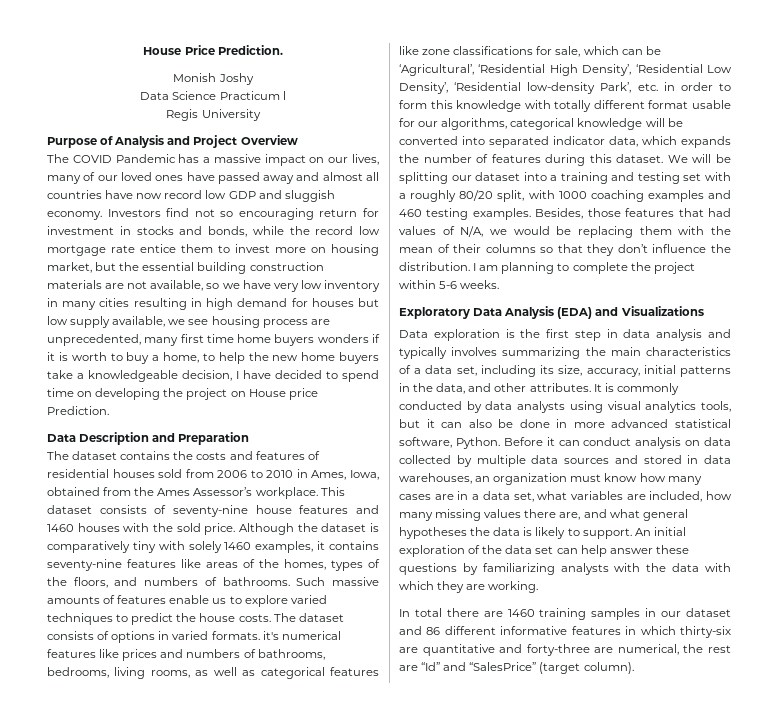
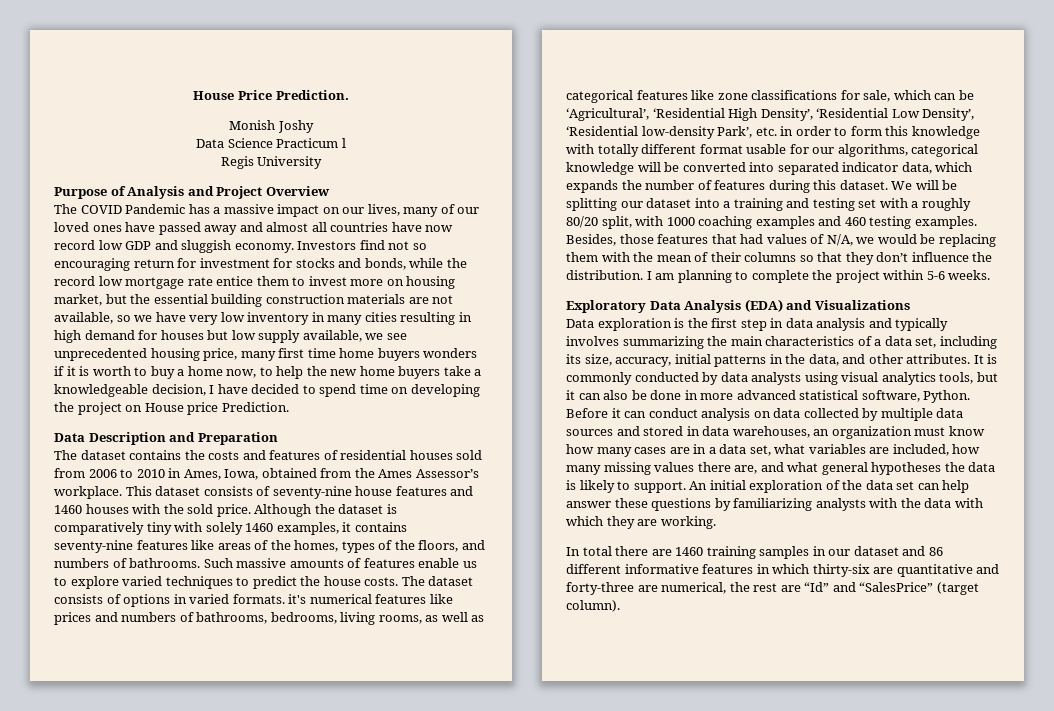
- Investors find not so encouraging return for investment in stocks and bonds, while the record low mortgage rate entice them to invest more on housing market, but the essential building construction materials are not available, so we have very low inventory in many cities resulting in high demand for houses but low supply available, we see housing process are unprecedented, many first time home buyers wonders if it is worth to buy a home, to help the new home buyers take a knowledgeable decision, I have decided to spend time on developing the project on House price Prediction.
+ Investors find not so encouraging return for investment for stocks and bonds, while the record low mortgage rate entice them to invest more on housing market, but the essential building construction materials are not available, so we have very low inventory in many cities resulting in high demand for houses but low supply available, we see unprecedented housing price, many first time home buyers wonders if it is worth to buy a home now, to help the new home buyers take a knowledgeable decision, I have decided to spend time on developing the project on House price Prediction.

